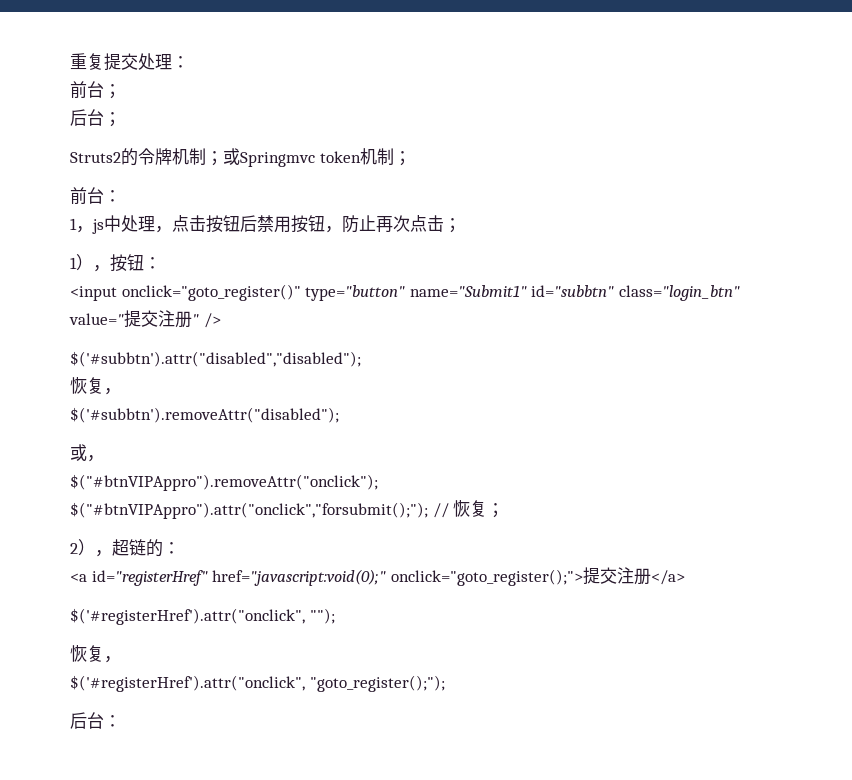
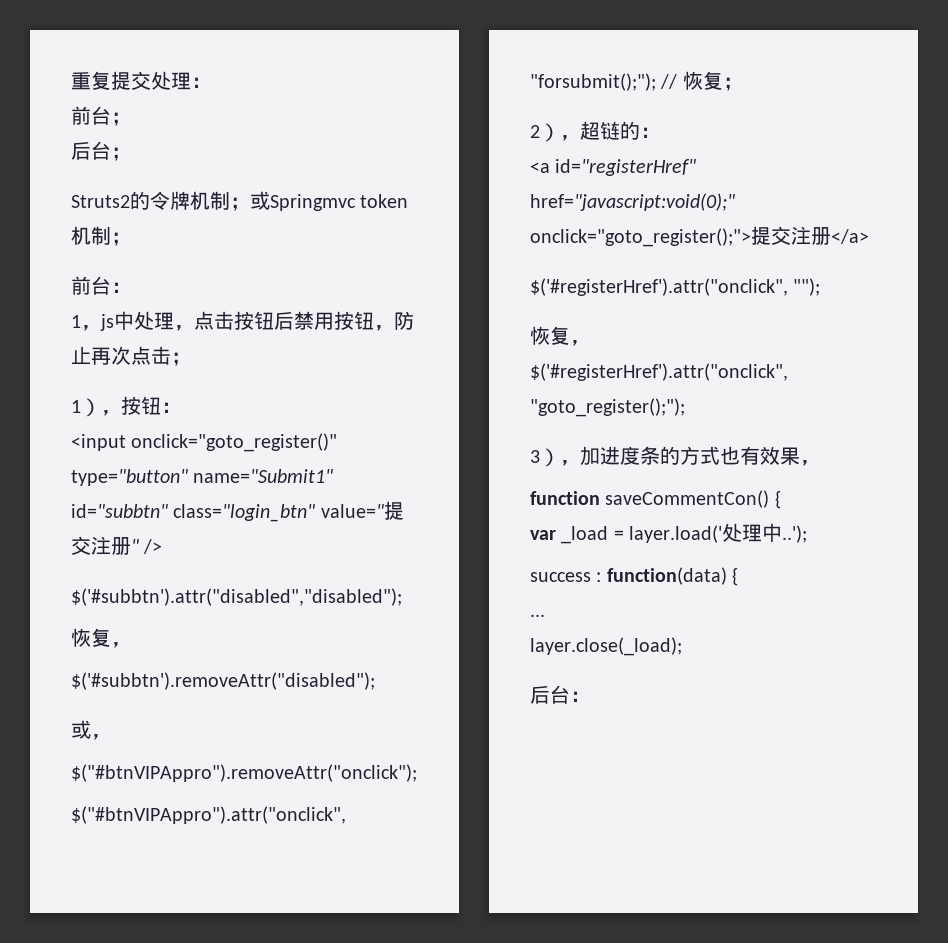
+ 3），加进度条的方式也有效果，
+ function saveCommentCon() {
+ var _load = layer.load('处理中..');
+ success : function(data) {
+ ...
+ layer.close(_load);

